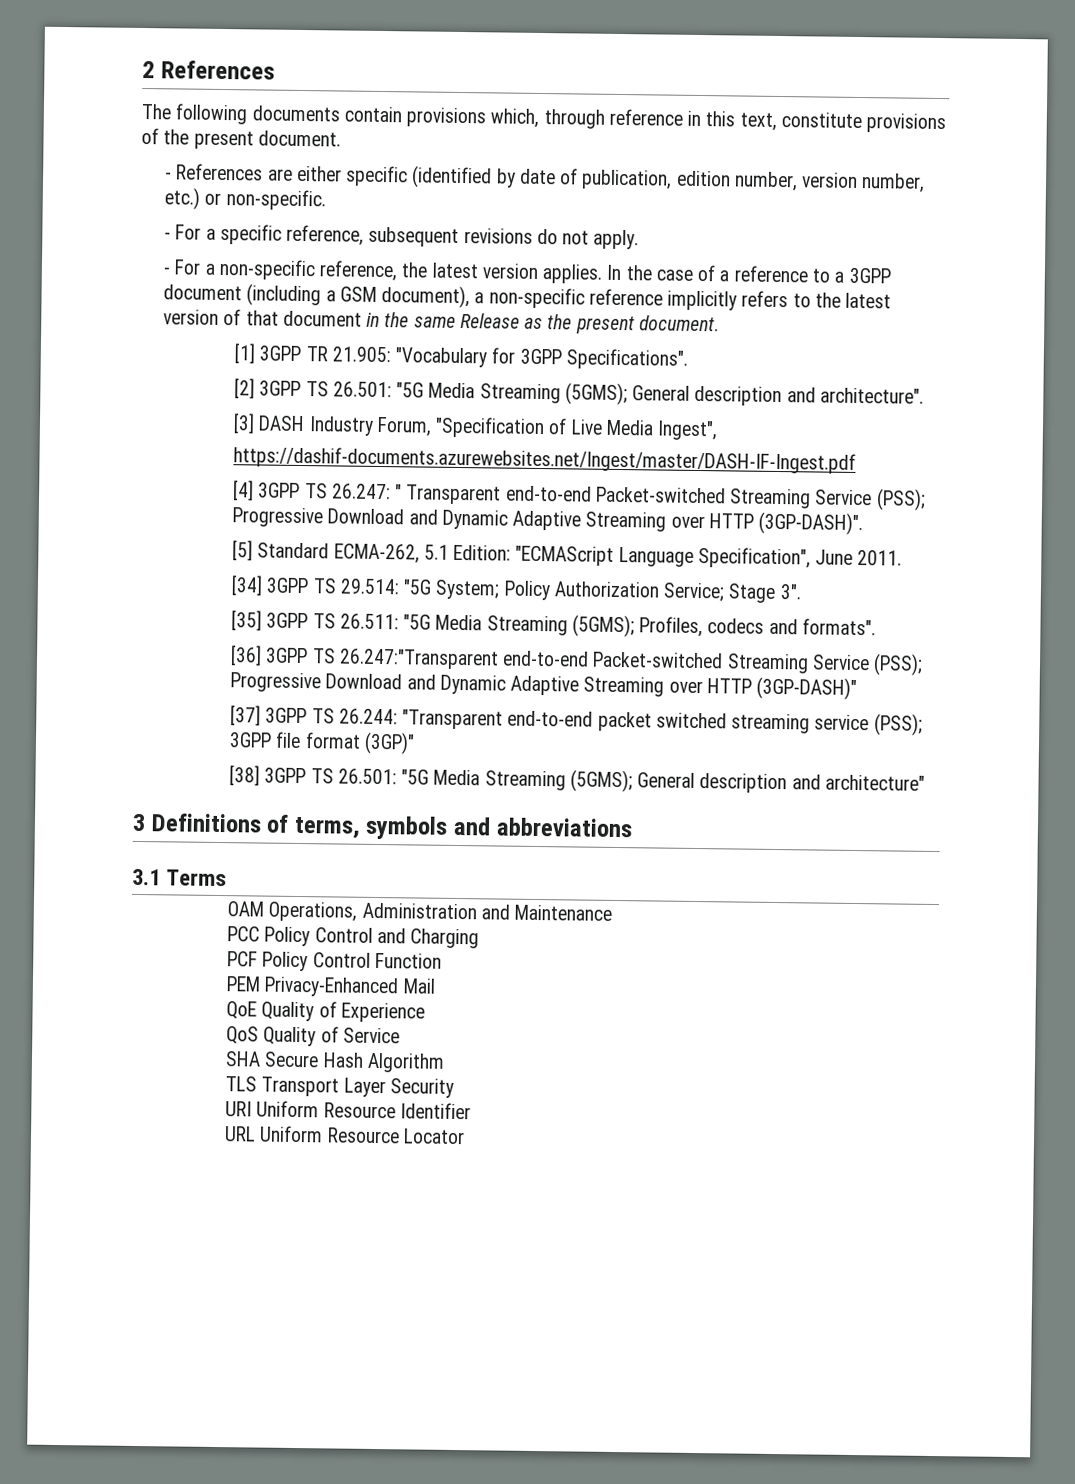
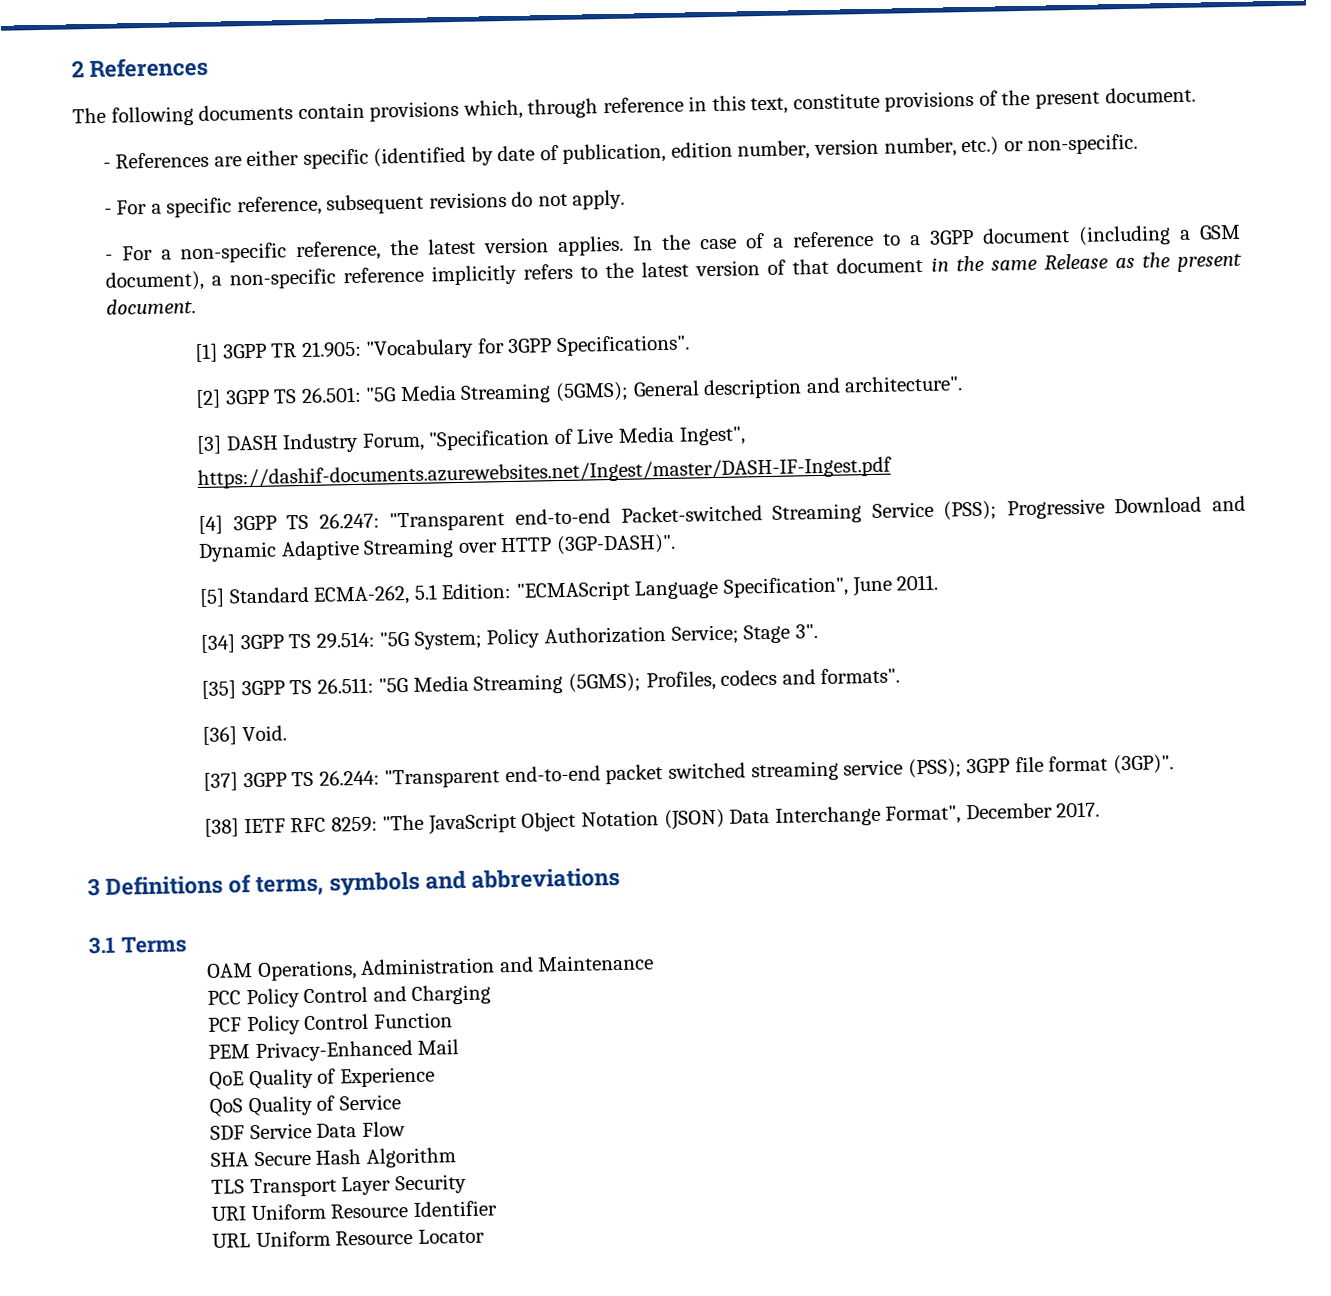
- [4] 3GPP TS 26.247: " Transparent end-to-end Packet-switched Streaming Service (PSS); Progressive Download and Dynamic Adaptive Streaming over HTTP (3GP-DASH)".
+ [4] 3GPP TS 26.247: "Transparent end-to-end Packet-switched Streaming Service (PSS); Progressive Download and Dynamic Adaptive Streaming over HTTP (3GP-DASH)".
- [36] 3GPP TS 26.247:"Transparent end-to-end Packet-switched Streaming Service (PSS); Progressive Download and Dynamic Adaptive Streaming over HTTP (3GP-DASH)"
+ [36] Void.
- [37] 3GPP TS 26.244: "Transparent end-to-end packet switched streaming service (PSS); 3GPP file format (3GP)"
+ [37] 3GPP TS 26.244: "Transparent end-to-end packet switched streaming service (PSS); 3GPP file format (3GP)".
- [38] 3GPP TS 26.501: "5G Media Streaming (5GMS); General description and architecture"
+ [38] IETF RFC 8259: "The JavaScript Object Notation (JSON) Data Interchange Format", December 2017.
+ SDF Service Data Flow

